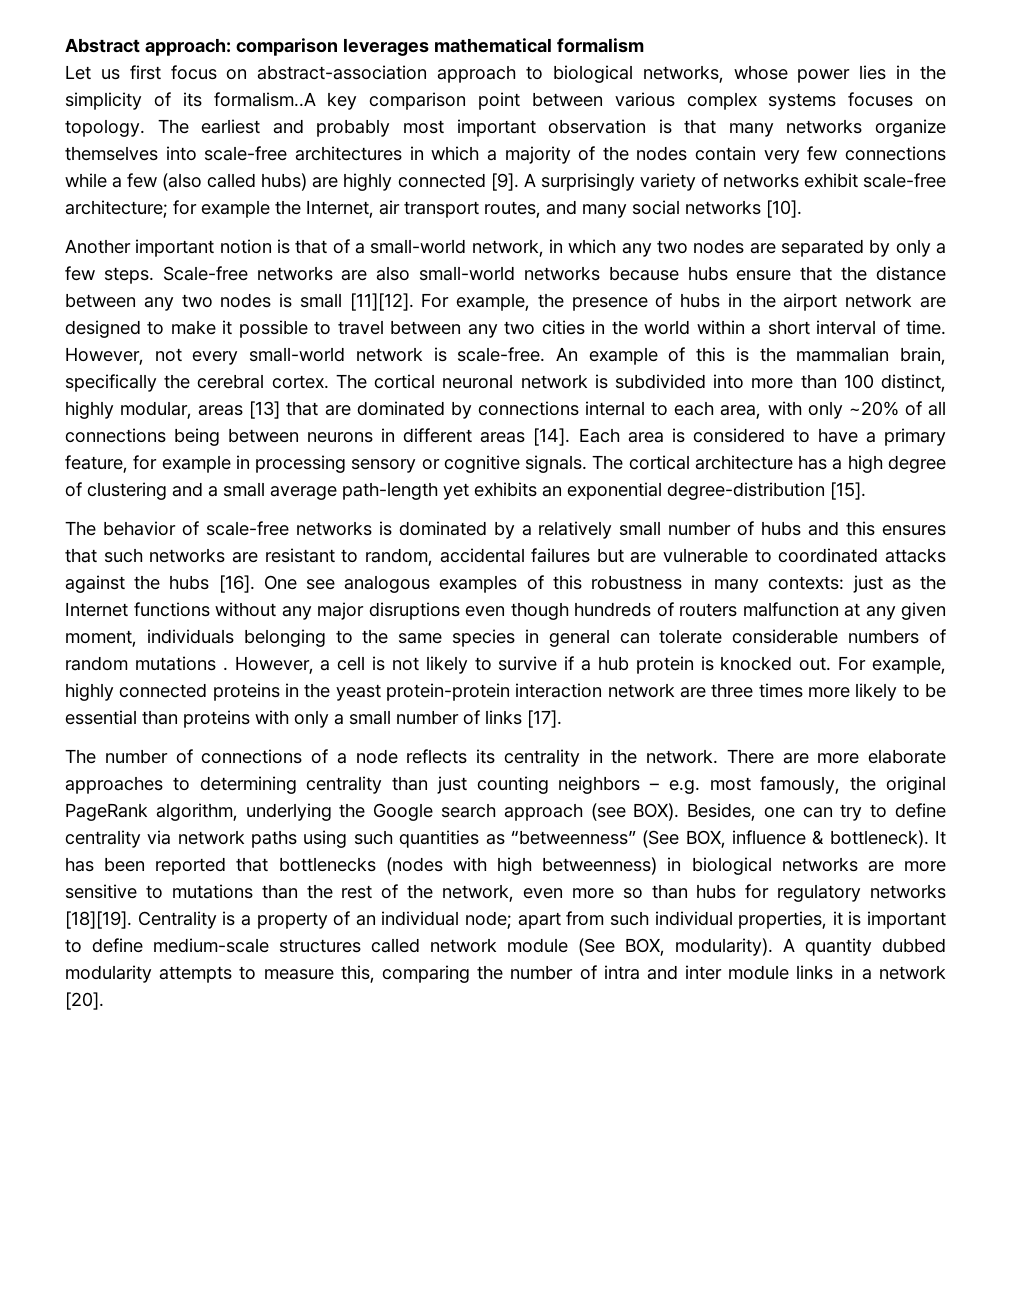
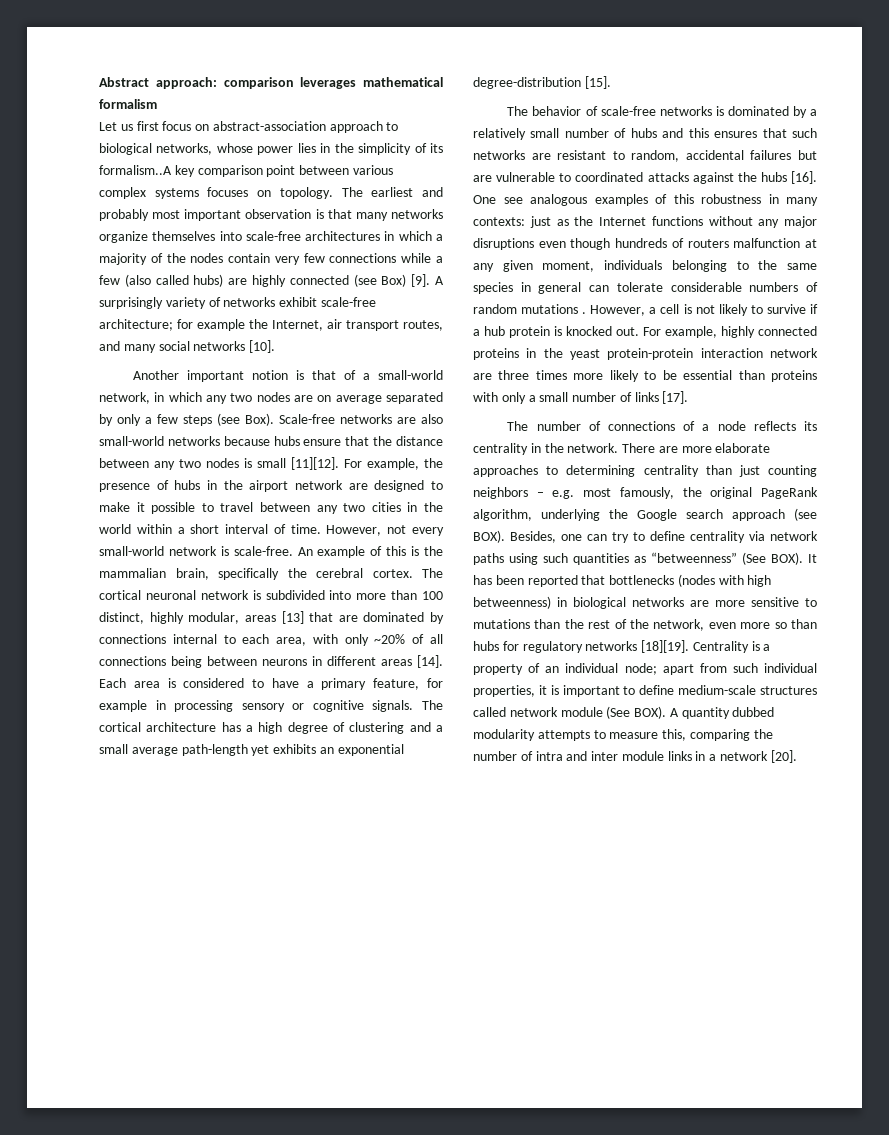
- The earliest and probably most important observation is that many networks organize themselves into scale-free architectures in which a majority of the nodes contain very few connections while a few (also called hubs) are highly connected [9].
+ The earliest and probably most important observation is that many networks organize themselves into scale-free architectures in which a majority of the nodes contain very few connections while a few (also called hubs) are highly connected (see Box) [9].
- Another important notion is that of a small-world network, in which any two nodes are separated by only a few steps.
+ Another important notion is that of a small-world network, in which any two nodes are on average separated by only a few steps (see Box).
- Besides, one can try to define centrality via network paths using such quantities as “betweenness” (See BOX, influence & bottleneck).
+ Besides, one can try to define centrality via network paths using such quantities as “betweenness” (See BOX).
- Centrality is a property of an individual node; apart from such individual properties, it is important to define medium-scale structures called network module (See BOX, modularity).
+ Centrality is a property of an individual node; apart from such individual properties, it is important to define medium-scale structures called network module (See BOX).

